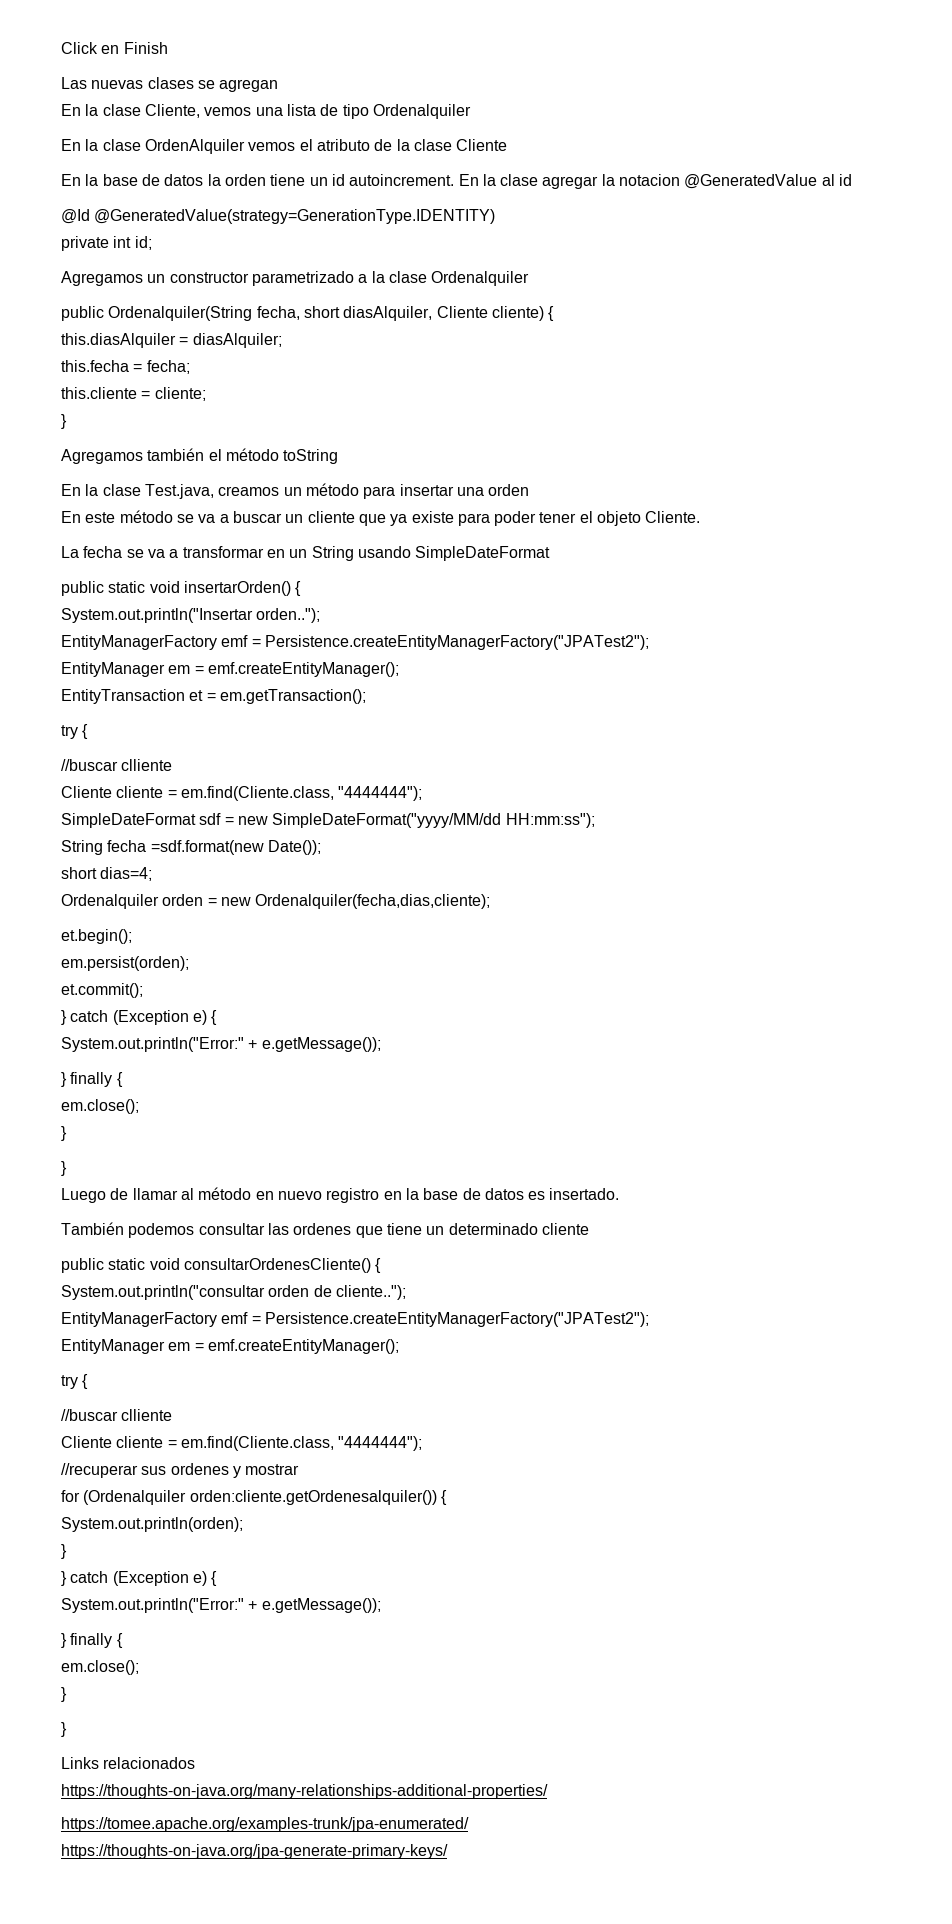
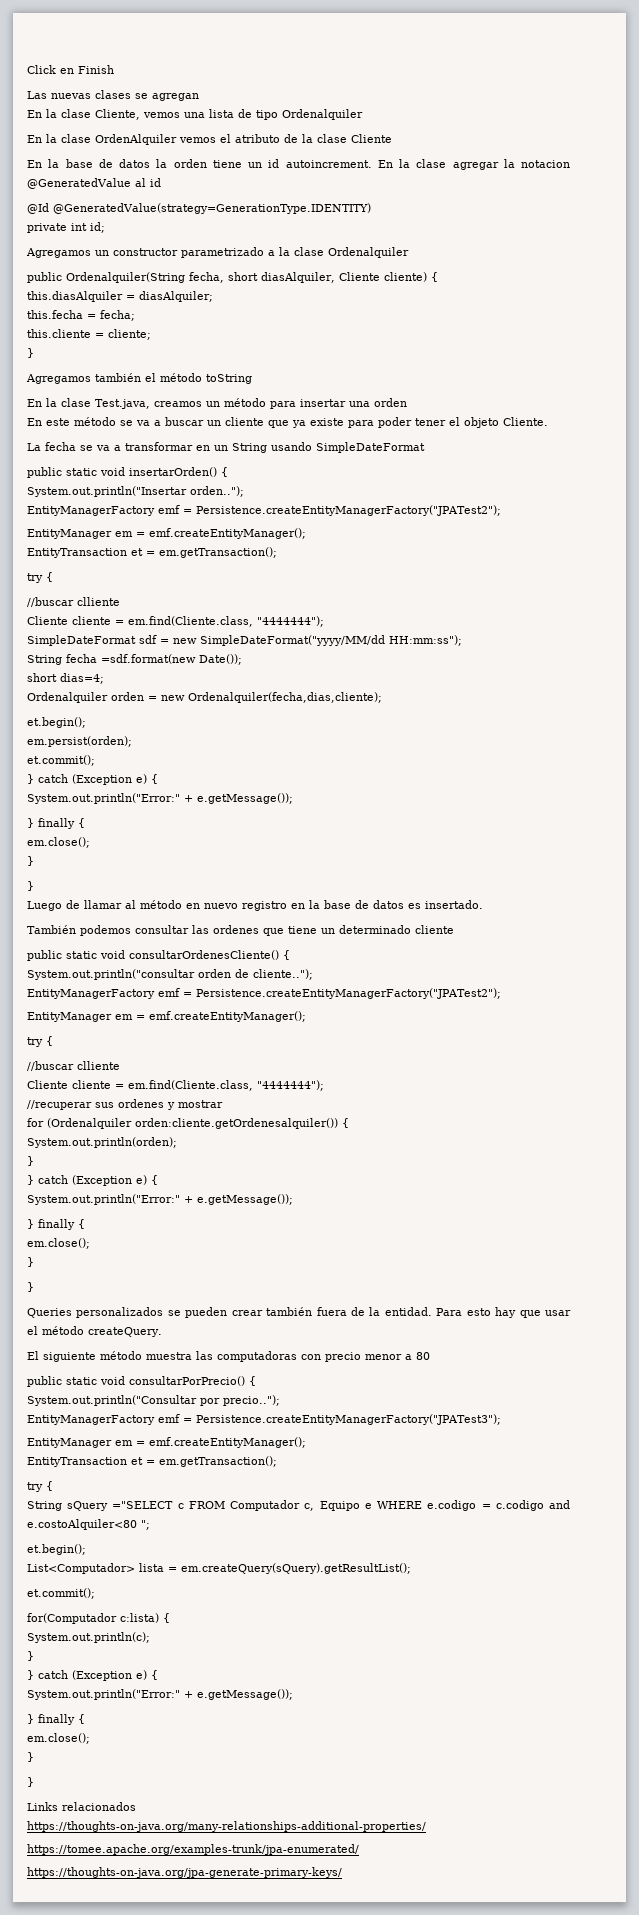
+ Queries personalizados se pueden crear también fuera de la entidad. Para esto hay que usar el método createQuery.
+ El siguiente método muestra las computadoras con precio menor a 80
+ public static void consultarPorPrecio() {
+ System.out.println("Consultar por precio..");
+ EntityManagerFactory emf = Persistence.createEntityManagerFactory("JPATest3");
+ EntityManager em = emf.createEntityManager();
+ EntityTransaction et = em.getTransaction();
+ try {
+ String sQuery ="SELECT c FROM Computador c, Equipo e WHERE e.codigo = c.codigo and e.costoAlquiler<80 ";
+ et.begin();
+ List<Computador> lista = em.createQuery(sQuery).getResultList();
+ et.commit();
+ for(Computador c:lista) {
+ System.out.println(c);
+ }
+ } catch (Exception e) {
+ System.out.println("Error:" + e.getMessage());
+ } finally {
+ em.close();
+ }
+ }

